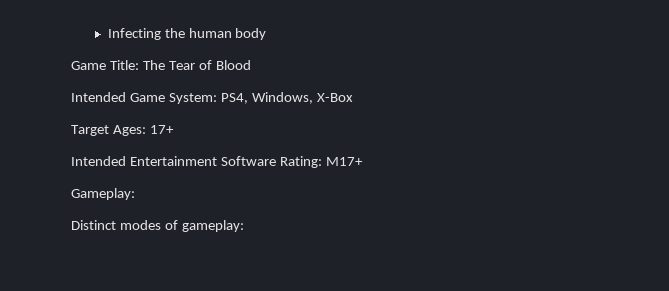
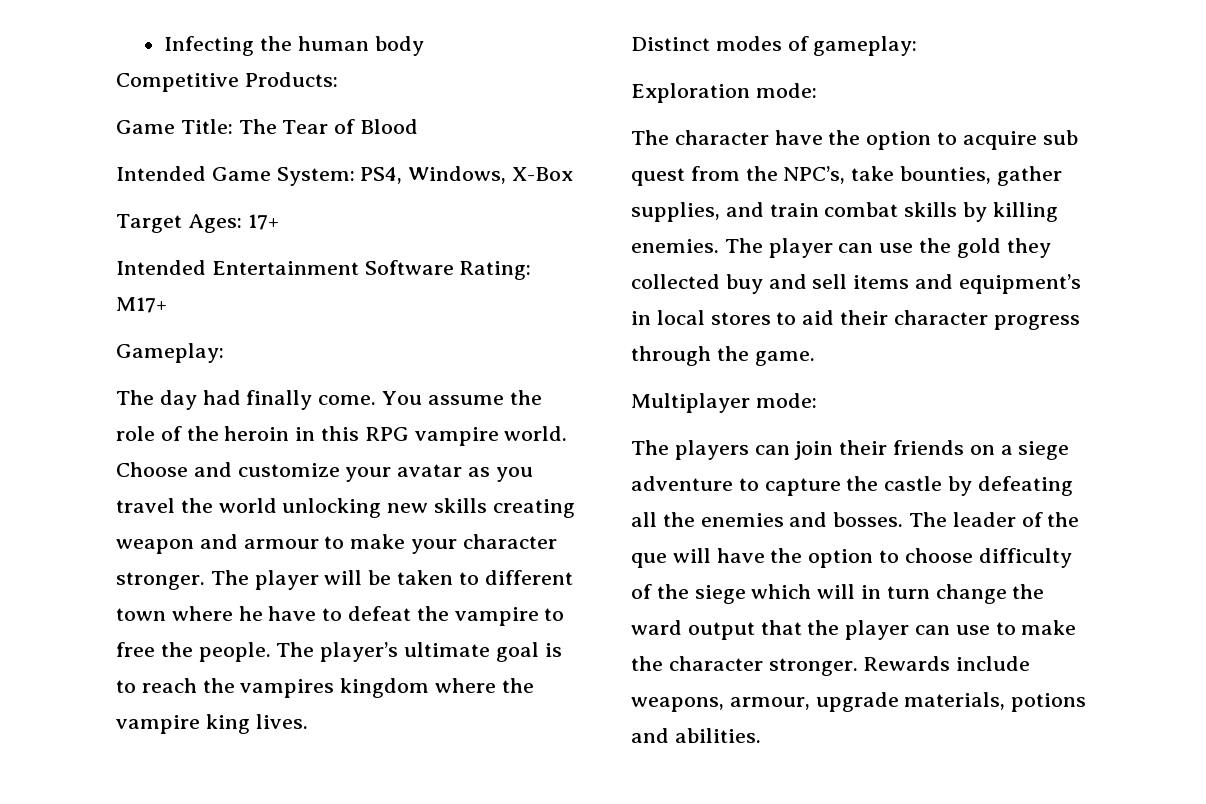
+ Competitive Products:
+ The day had finally come. You assume the role of the heroin in this RPG vampire world. Choose and customize your avatar as you travel the world unlocking new skills creating weapon and armour to make your character stronger. The player will be taken to different town where he have to defeat the vampire to free the people. The player’s ultimate goal is to reach the vampires kingdom where the vampire king lives.
  Distinct modes of gameplay:
+ Exploration mode:
+ The character have the option to acquire sub quest from the NPC’s, take bounties, gather supplies, and train combat skills by killing enemies. The player can use the gold they collected buy and sell items and equipment’s in local stores to aid their character progress through the game.
+ Multiplayer mode:
+ The players can join their friends on a siege adventure to capture the castle by defeating all the enemies and bosses. The leader of the que will have the option to choose difficulty of the siege which will in turn change the ward output that the player can use to make the character stronger. Rewards include weapons, armour, upgrade materials, potions and abilities.

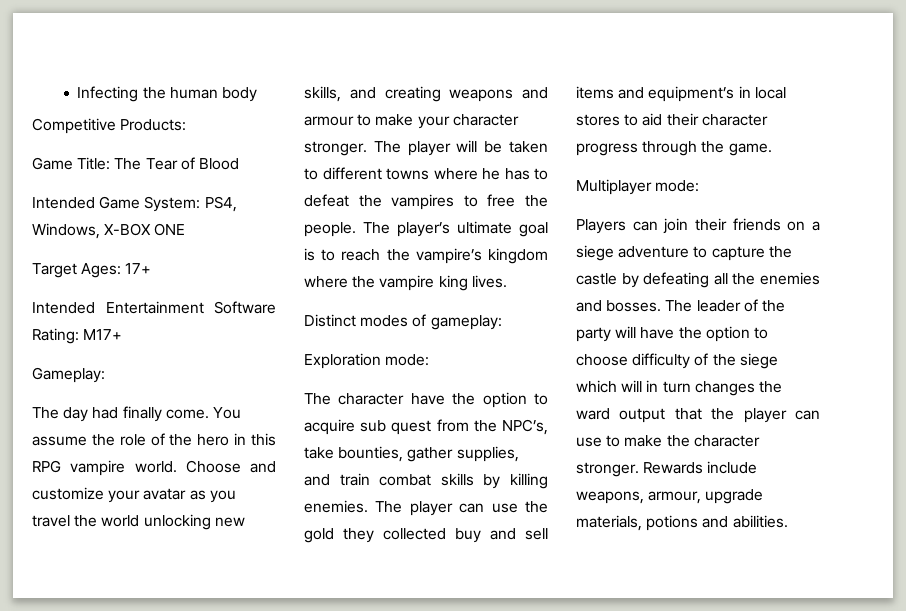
- Intended Game System: PS4, Windows, X-Box
+ Intended Game System: PS4, Windows, X-BOX ONE
- You assume the role of the heroin in this RPG vampire world.
+ You assume the role of the hero in this RPG vampire world.
- Choose and customize your avatar as you travel the world unlocking new skills creating weapon and armour to make your character stronger.
+ Choose and customize your avatar as you travel the world unlocking new skills, and creating weapons and armour to make your character stronger.
- The player will be taken to different town where he have to defeat the vampire to free the people.
+ The player will be taken to different towns where he has to defeat the vampires to free the people.
- The player’s ultimate goal is to reach the vampires kingdom where the vampire king lives.
+ The player’s ultimate goal is to reach the vampire’s kingdom where the vampire king lives.
- The players can join their friends on a siege adventure to capture the castle by defeating all the enemies and bosses.
+ Players can join their friends on a siege adventure to capture the castle by defeating all the enemies and bosses.
- The leader of the que will have the option to choose difficulty of the siege which will in turn change the ward output that the player can use to make the character stronger.
+ The leader of the party will have the option to choose difficulty of the siege which will in turn changes the ward output that the player can use to make the character stronger.

